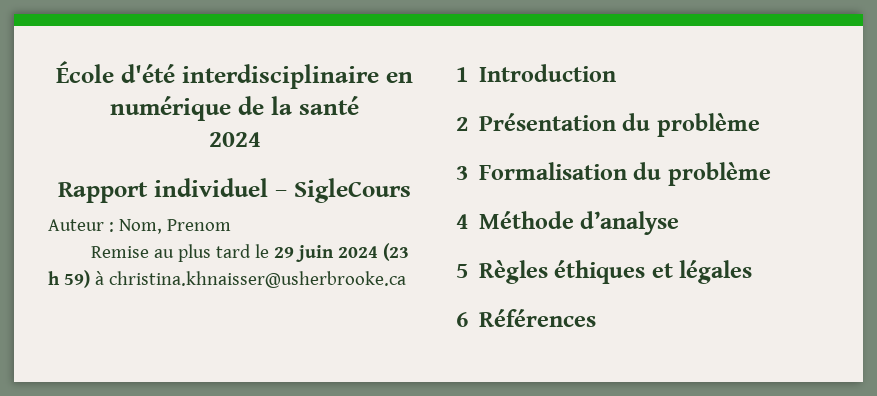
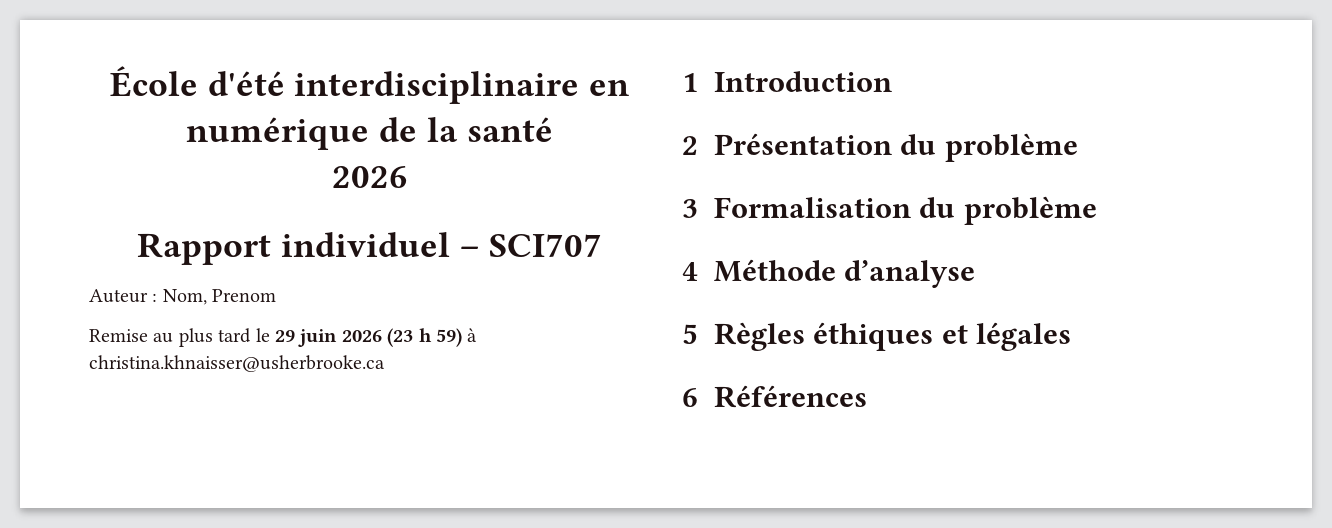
  École d'été interdisciplinaire en numérique de la santé
- 2024
+ 2026
- Rapport individuel – SigleCours
+ Rapport individuel – SCI707
- Remise au plus tard le 29 juin 2024 (23 h 59) à christina.khnaisser@usherbrooke.ca
+ Remise au plus tard le 29 juin 2026 (23 h 59) à christina.khnaisser@usherbrooke.ca

